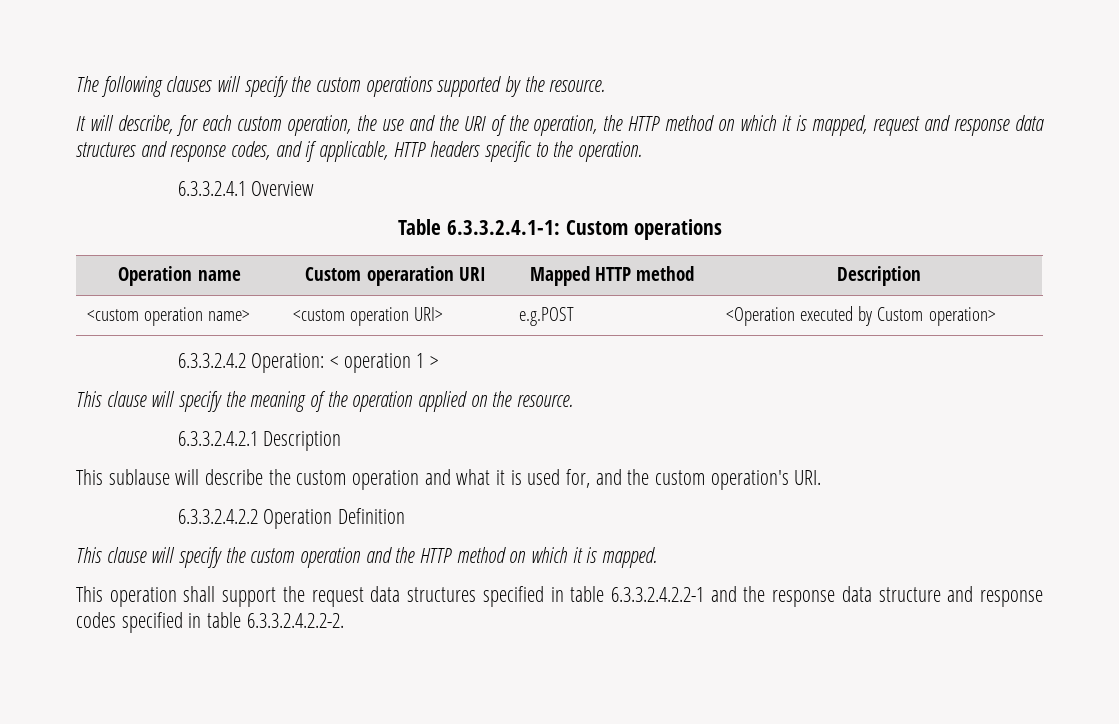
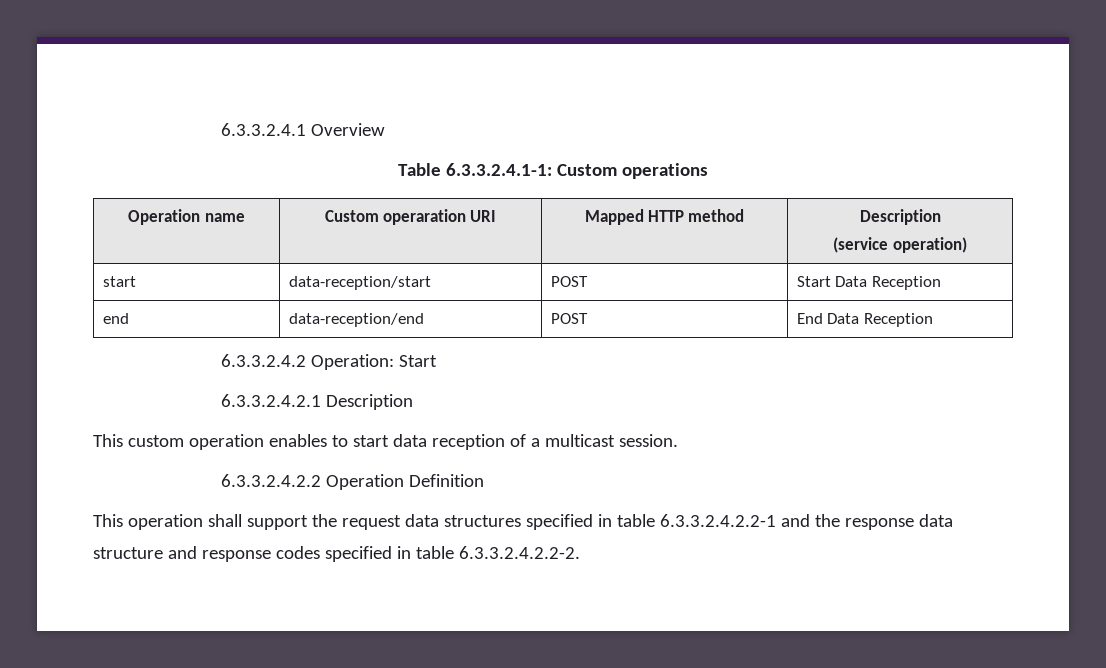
- The following clauses will specify the custom operations supported by the resource.
- It will describe, for each custom operation, the use and the URI of the operation, the HTTP method on which it is mapped, request and response data structures and response codes, and if applicable, HTTP headers specific to the operation.
  Operation name | Custom operaration URI | Mapped HTTP method | Description
- <custom operation name> | <custom operation URI> | e.g.POST | <Operation executed by Custom operation>
- 6.3.3.2.4.2 Operation: < operation 1 >
- This clause will specify the meaning of the operation applied on the resource.
+ (service operation)
+ start | data-reception/start | POST | Start Data Reception
+ end | data-reception/end | POST | End Data Reception
+ 6.3.3.2.4.2 Operation: Start
  6.3.3.2.4.2.1 Description
- This sublause will describe the custom operation and what it is used for, and the custom operation's URI.
+ This custom operation enables to start data reception of a multicast session.
  6.3.3.2.4.2.2 Operation Definition
- This clause will specify the custom operation and the HTTP method on which it is mapped.

